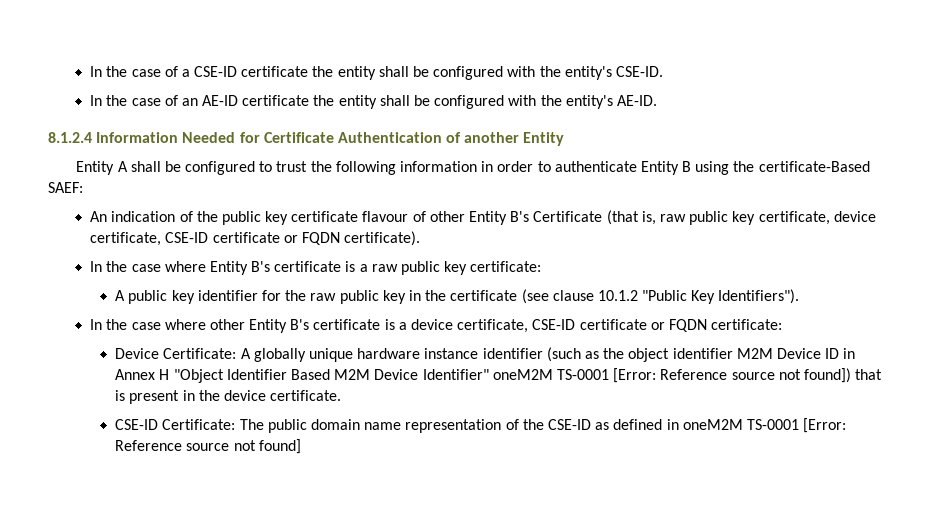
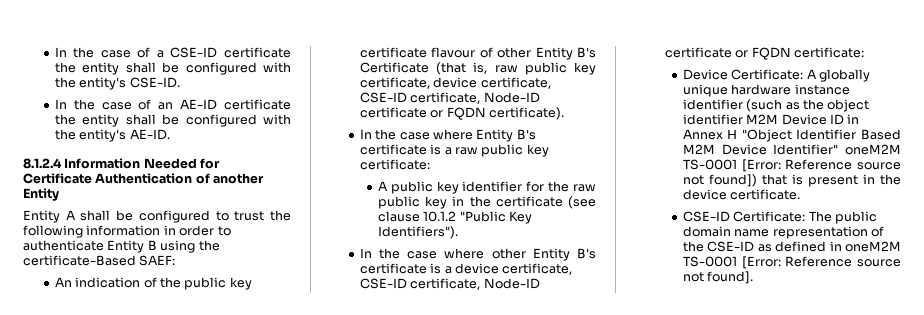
- An indication of the public key certificate flavour of other Entity B's Certificate (that is, raw public key certificate, device certificate, CSE-ID certificate or FQDN certificate).
+ An indication of the public key certificate flavour of other Entity B's Certificate (that is, raw public key certificate, device certificate, CSE-ID certificate, Node-ID certificate or FQDN certificate).
- In the case where other Entity B's certificate is a device certificate, CSE-ID certificate or FQDN certificate:
+ In the case where other Entity B's certificate is a device certificate, CSE-ID certificate, Node-ID certificate or FQDN certificate:
- CSE-ID Certificate: The public domain name representation of the CSE-ID as defined in oneM2M TS-0001 [Error: Reference source not found]
+ CSE-ID Certificate: The public domain name representation of the CSE-ID as defined in oneM2M TS-0001 [Error: Reference source not found].

